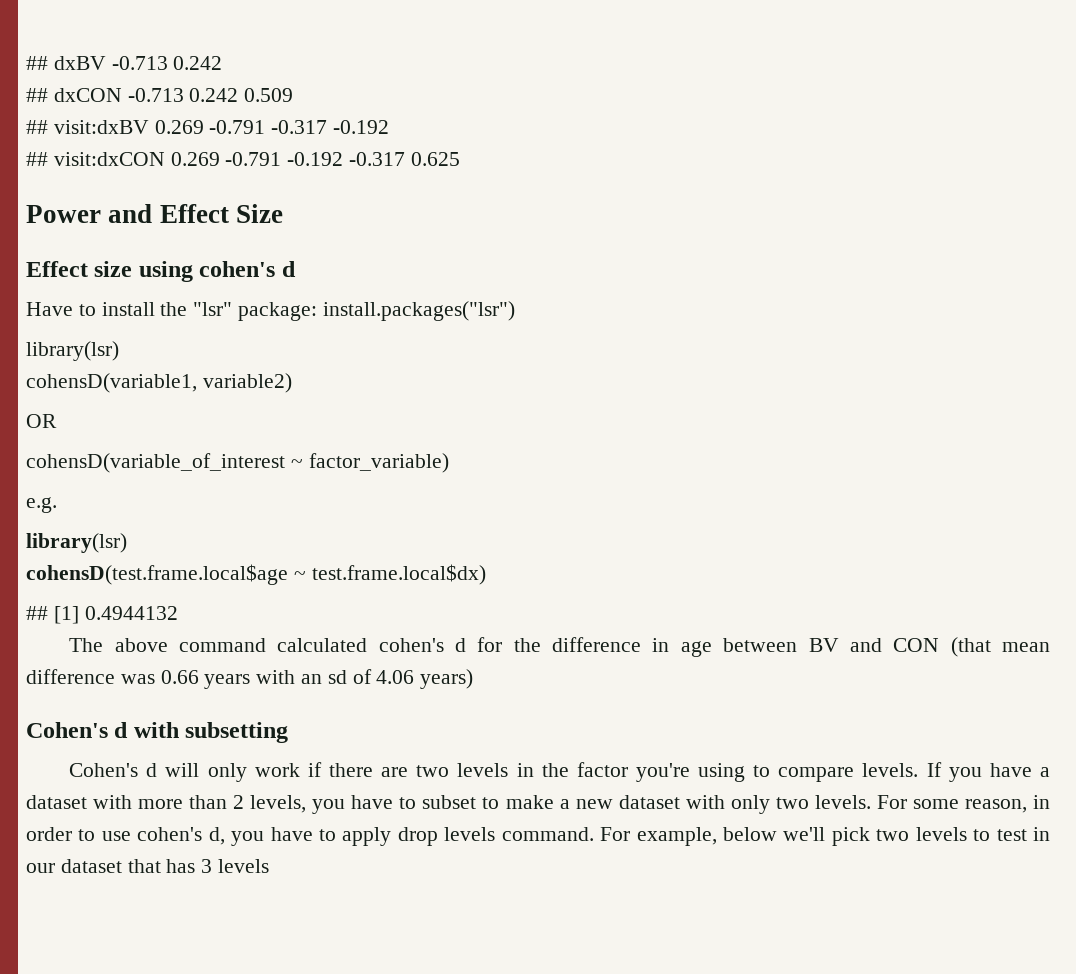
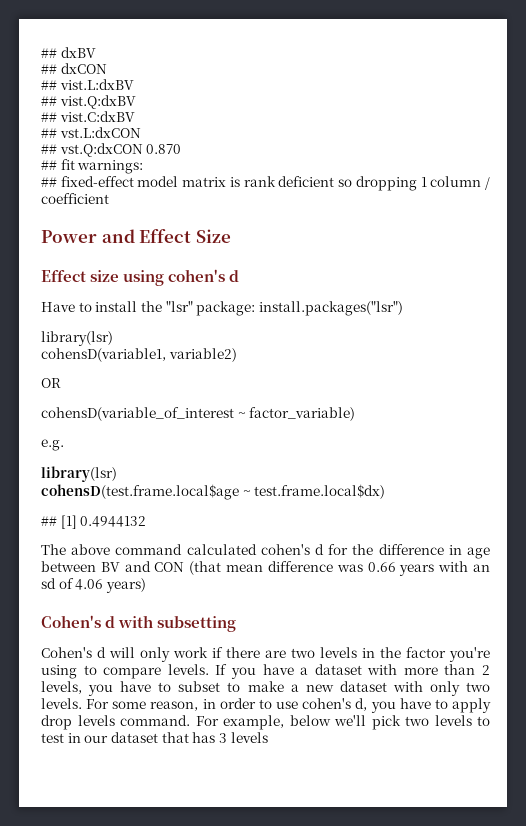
- ## dxBV -0.713 0.242
+ ## dxBV
- ## dxCON -0.713 0.242 0.509
- ## visit:dxBV 0.269 -0.791 -0.317 -0.192
- ## visit:dxCON 0.269 -0.791 -0.192 -0.317 0.625
+ ## dxCON
+ ## vist.L:dxBV
+ ## vist.Q:dxBV
+ ## vist.C:dxBV
+ ## vst.L:dxCON
+ ## vst.Q:dxCON 0.870
+ ## fit warnings:
+ ## fixed-effect model matrix is rank deficient so dropping 1 column / coefficient

